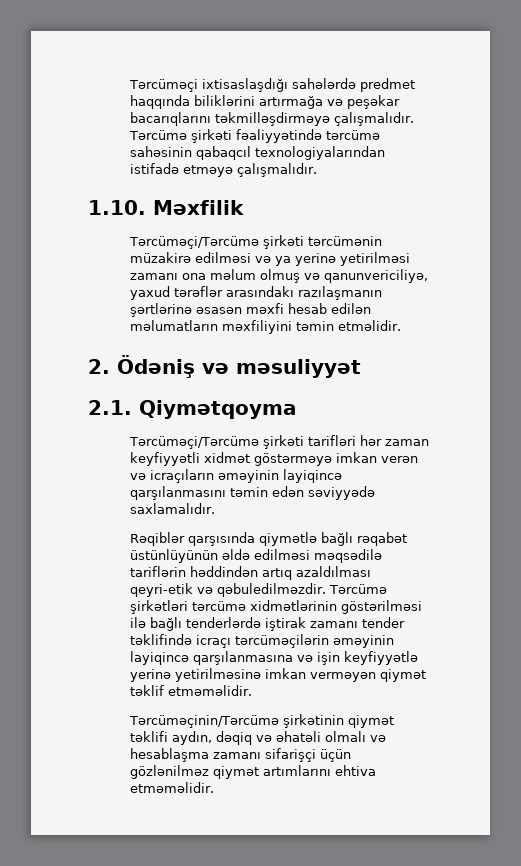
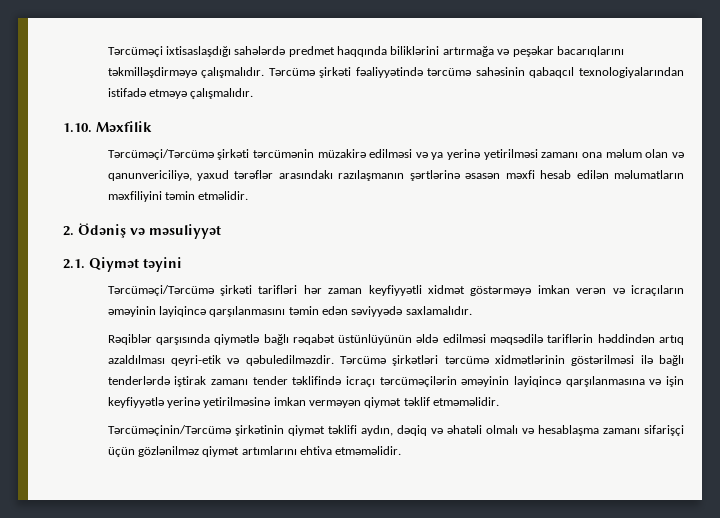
- Tərcüməçi/Tərcümə şirkəti tərcümənin müzakirə edilməsi və ya yerinə yetirilməsi zamanı ona məlum olmuş və qanunvericiliyə, yaxud tərəflər arasındakı razılaşmanın şərtlərinə əsasən məxfi hesab edilən məlumatların məxfiliyini təmin etməlidir.
+ Tərcüməçi/Tərcümə şirkəti tərcümənin müzakirə edilməsi və ya yerinə yetirilməsi zamanı ona məlum olan və qanunvericiliyə, yaxud tərəflər arasındakı razılaşmanın şərtlərinə əsasən məxfi hesab edilən məlumatların məxfiliyini təmin etməlidir.
- 2.1. Qiymətqoyma
+ 2.1. Qiymət təyini

